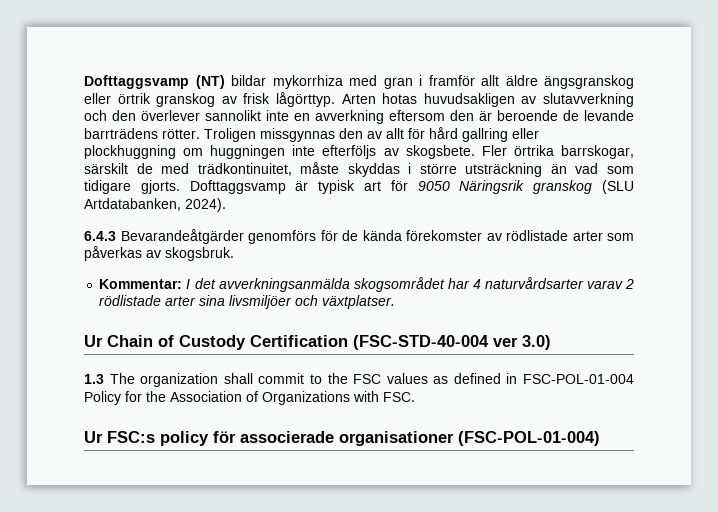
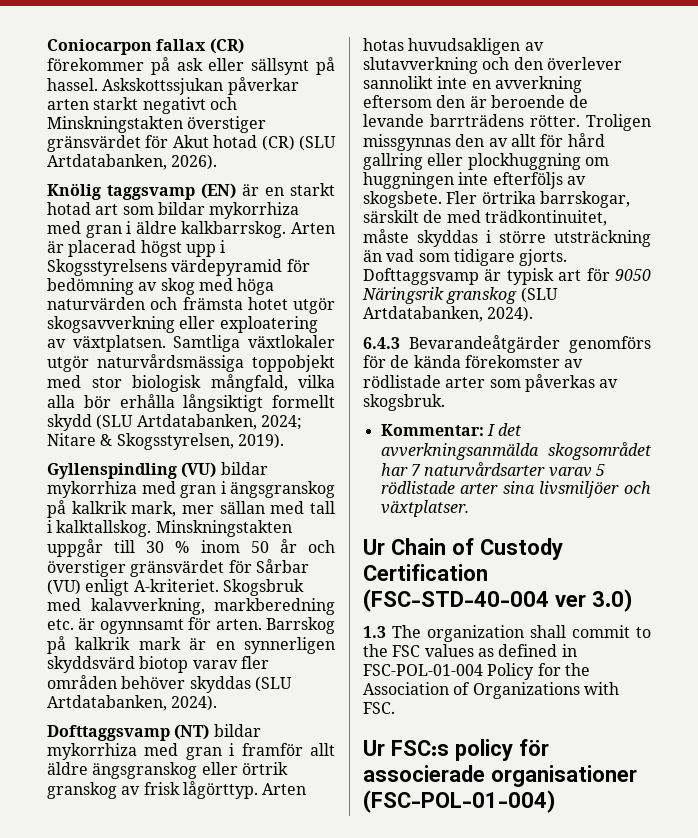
+ Coniocarpon fallax (CR) förekommer på ask eller sällsynt på hassel. Askskottssjukan påverkar arten starkt negativt och Minskningstakten överstiger gränsvärdet för Akut hotad (CR) (SLU Artdatabanken, 2026).
+ Knölig taggsvamp (EN) är en starkt hotad art som bildar mykorrhiza med gran i äldre kalkbarrskog. Arten är placerad högst upp i Skogsstyrelsens värdepyramid för bedömning av skog med höga naturvärden och främsta hotet utgör skogsavverkning eller exploatering av växtplatsen. Samtliga växtlokaler utgör naturvårdsmässiga toppobjekt med stor biologisk mångfald, vilka alla bör erhålla långsiktigt formellt skydd (SLU Artdatabanken, 2024; Nitare & Skogsstyrelsen, 2019).
+ Gyllenspindling (VU) bildar mykorrhiza med gran i ängsgranskog på kalkrik mark, mer sällan med tall i kalktallskog. Minskningstakten uppgår till 30 % inom 50 år och överstiger gränsvärdet för Sårbar (VU) enligt A-kriteriet. Skogsbruk med kalavverkning, markberedning etc. är ogynnsamt för arten. Barrskog på kalkrik mark är en synnerligen skyddsvärd biotop varav fler områden behöver skyddas (SLU Artdatabanken, 2024).
- Kommentar: I det avverkningsanmälda skogsområdet har 4 naturvårdsarter varav 2 rödlistade arter sina livsmiljöer och växtplatser.
+ Kommentar: I det avverkningsanmälda skogsområdet har 7 naturvårdsarter varav 5 rödlistade arter sina livsmiljöer och växtplatser.

